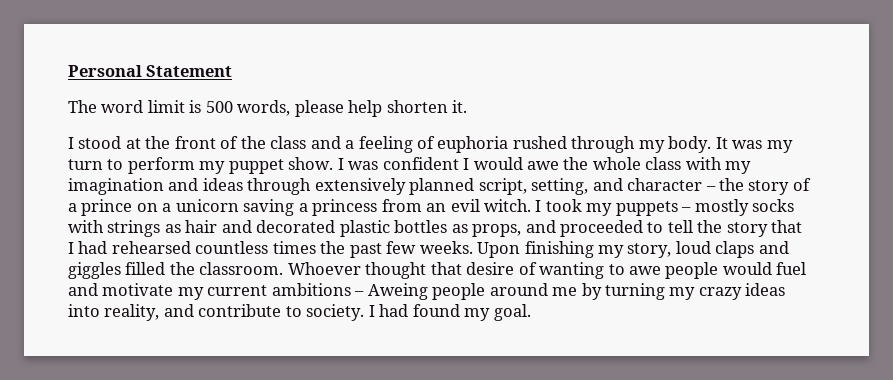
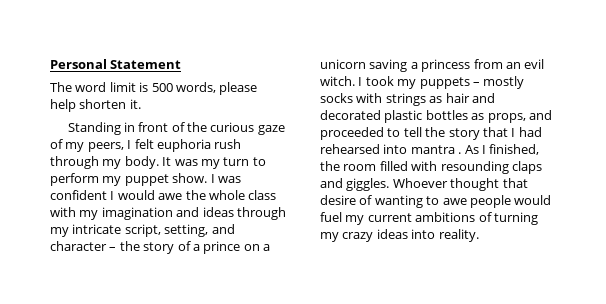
- I stood at the front of the class and a feeling of euphoria rushed through my body.
+ Standing in front of the curious gaze of my peers, I felt euphoria rush through my body.
- I was confident I would awe the whole class with my imagination and ideas through extensively planned script, setting, and character – the story of a prince on a unicorn saving a princess from an evil witch.
+ I was confident I would awe the whole class with my imagination and ideas through my intricate script, setting, and character – the story of a prince on a unicorn saving a princess from an evil witch.
- I took my puppets – mostly socks with strings as hair and decorated plastic bottles as props, and proceeded to tell the story that I had rehearsed countless times the past few weeks. Upon finishing my story, loud claps and giggles filled the classroom.
+ I took my puppets – mostly socks with strings as hair and decorated plastic bottles as props, and proceeded to tell the story that I had rehearsed into mantra . As I finished, the room filled with resounding claps and giggles.
- Whoever thought that desire of wanting to awe people would fuel and motivate my current ambitions – Aweing people around me by turning my crazy ideas into reality, and contribute to society. I had found my goal.
+ Whoever thought that desire of wanting to awe people would fuel my current ambitions of turning my crazy ideas into reality.

